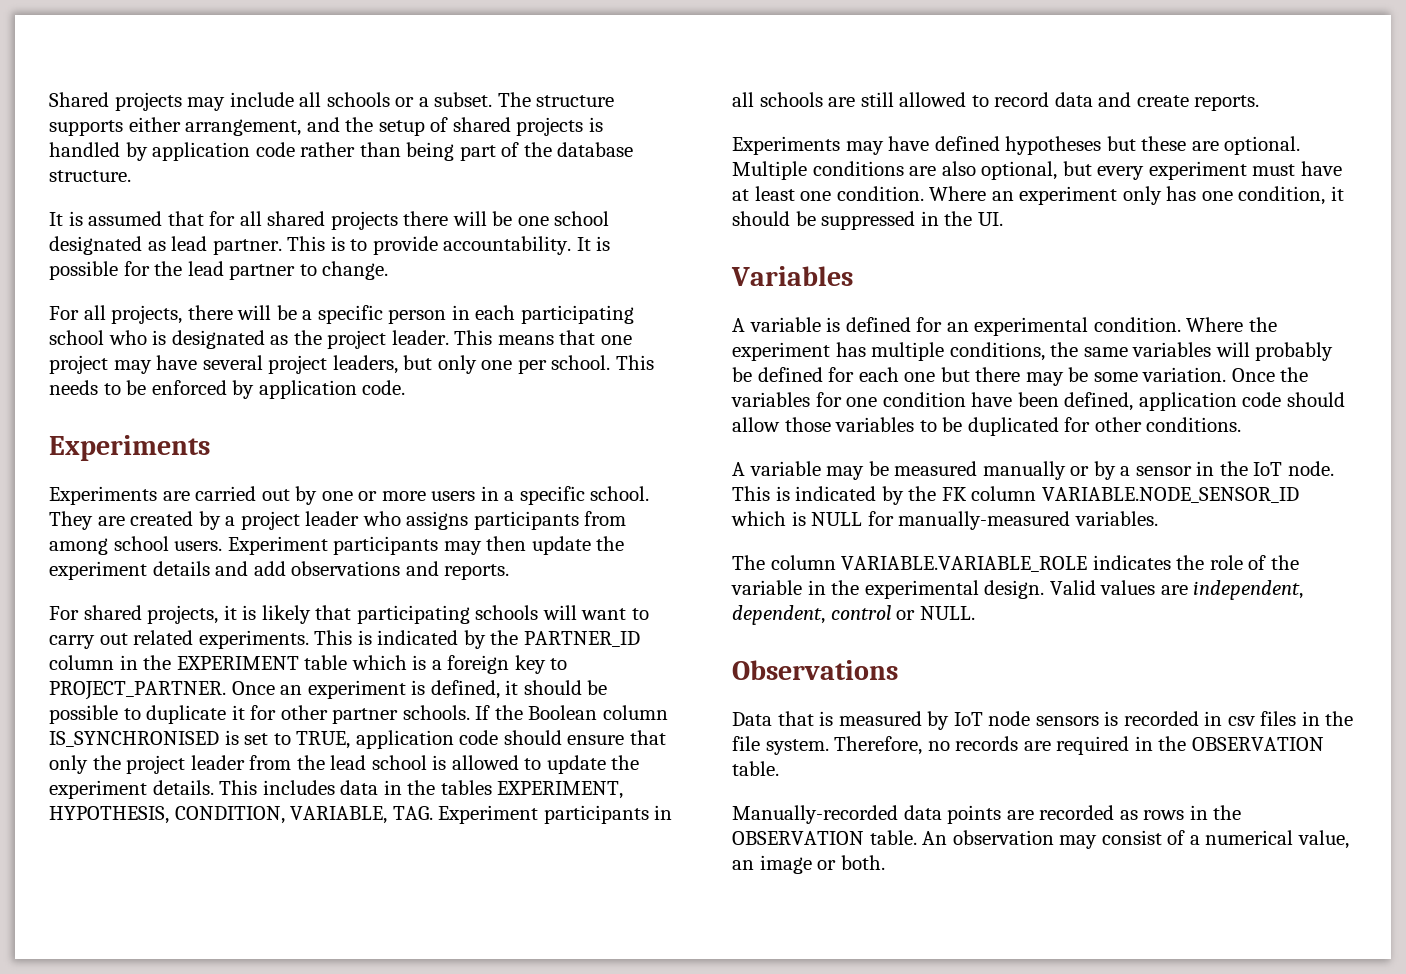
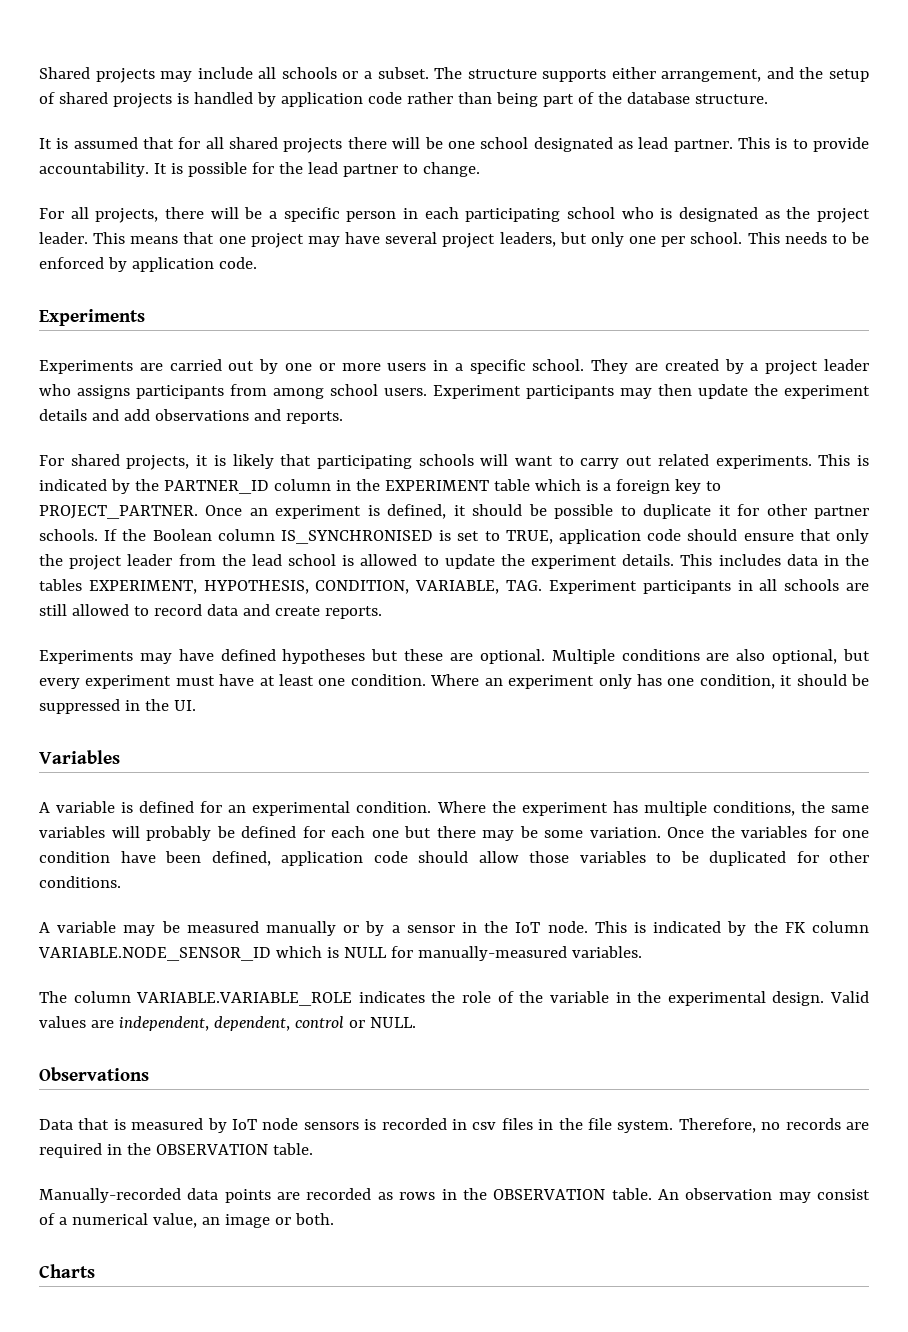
+ Charts

